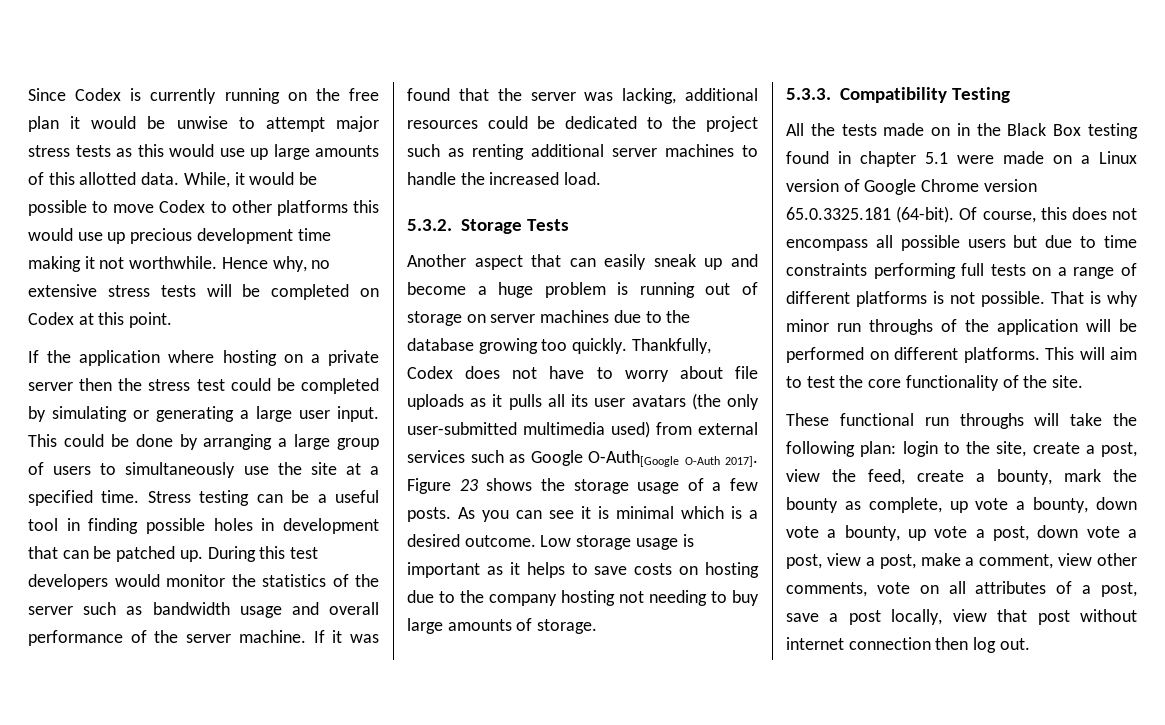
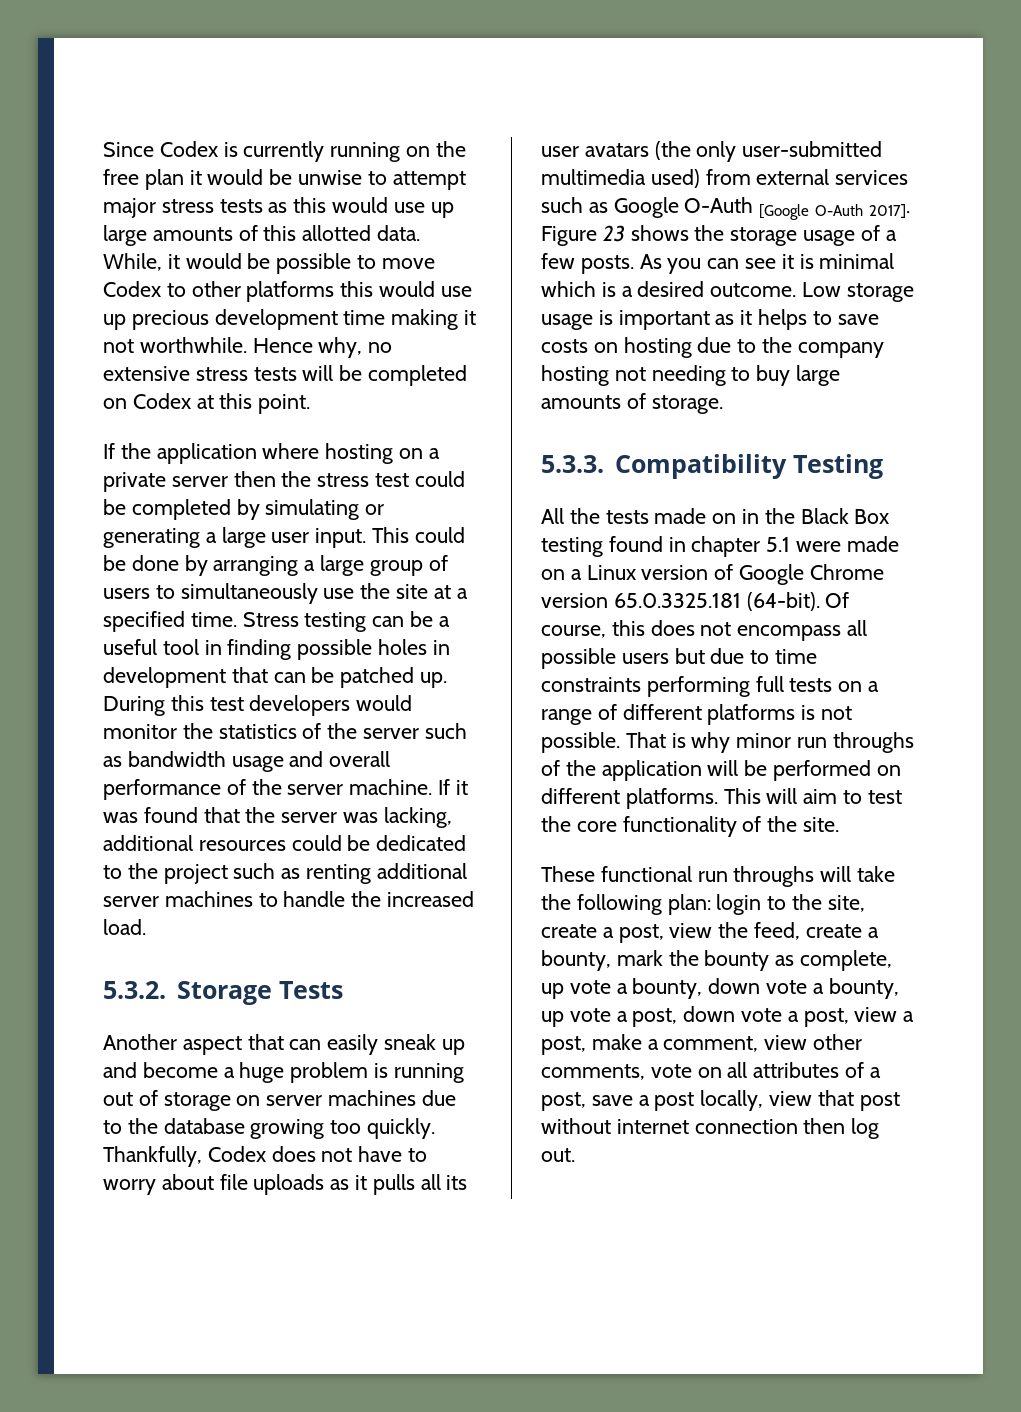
- Thankfully, Codex does not have to worry about file uploads as it pulls all its user avatars (the only user-submitted multimedia used) from external services such as Google O-Auth[Google O-Auth 2017].
+ Thankfully, Codex does not have to worry about file uploads as it pulls all its user avatars (the only user-submitted multimedia used) from external services such as Google O-Auth [Google O-Auth 2017].

